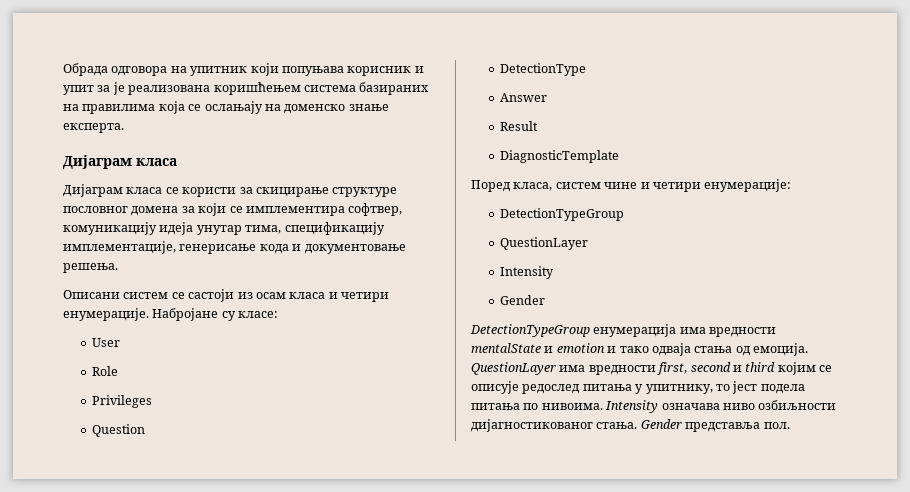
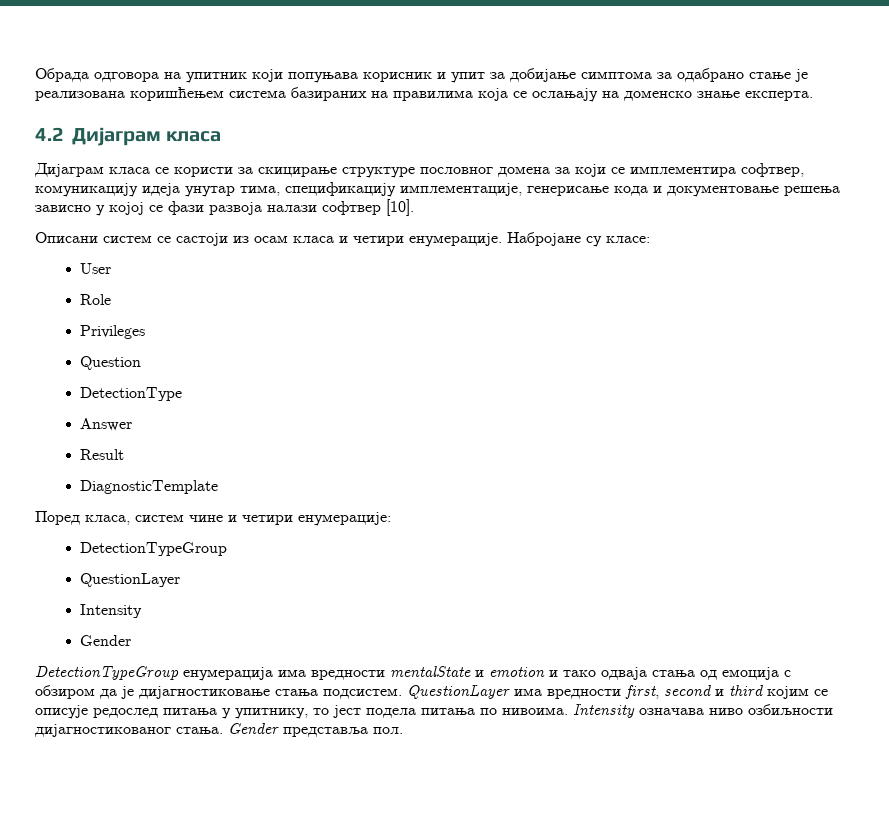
- Обрада одговора на упитник који попуњава корисник и упит за је реализована коришћењем система базираних на правилима која се ослањају на доменско знање експерта.
- Дијаграм класа
+ Обрада одговора на упитник који попуњава корисник и упит за добијање симптома за одабрано стање је реализована коришћењем система базираних на правилима која се ослањају на доменско знање експерта.
+ 4.2 Дијаграм класа
- Дијаграм класа се користи за скицирање структуре пословног домена за који се имплементира софтвер, комуникацију идеја унутар тима, спецификацију имплементације, генерисање кода и документовање решења.
+ Дијаграм класа се користи за скицирање структуре пословног домена за који се имплементира софтвер, комуникацију идеја унутар тима, спецификацију имплементације, генерисање кода и документовање решења зависно у којој се фази развоја налази софтвер [10].
- DetectionTypeGroup енумерација има вредности mentalState и emotion и тако одваја стања од емоција.
+ DetectionTypeGroup енумерација има вредности mentalState и emotion и тако одваја стања од емоција с обзиром да је дијагностиковање стања подсистем.

